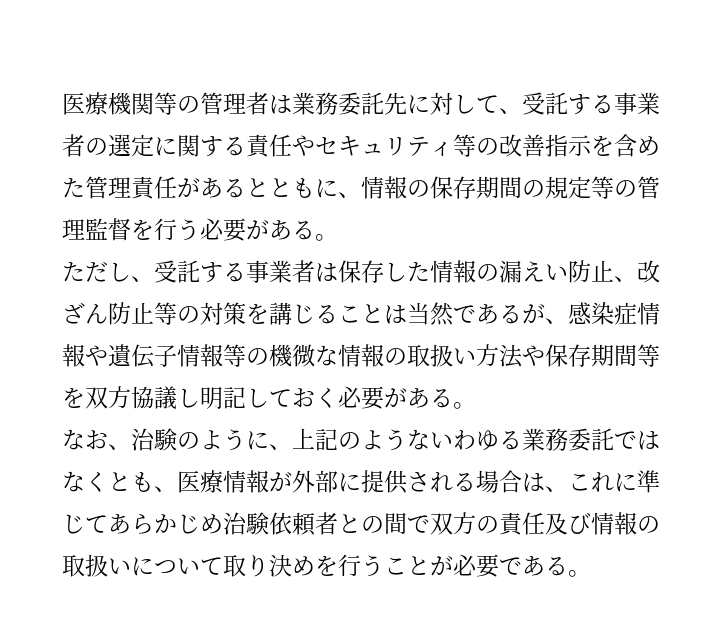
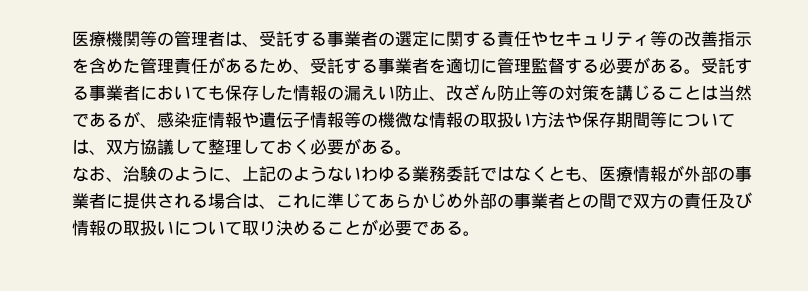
- 医療機関等の管理者は業務委託先に対して、受託する事業者の選定に関する責任やセキュリティ等の改善指示を含めた管理責任があるとともに、情報の保存期間の規定等の管理監督を行う必要がある。
- ただし、受託する事業者は保存した情報の漏えい防止、改ざん防止等の対策を講じることは当然であるが、感染症情報や遺伝子情報等の機微な情報の取扱い方法や保存期間等を双方協議し明記しておく必要がある。
+ 医療機関等の管理者は、受託する事業者の選定に関する責任やセキュリティ等の改善指示を含めた管理責任があるため、受託する事業者を適切に管理監督する必要がある。受託する事業者においても保存した情報の漏えい防止、改ざん防止等の対策を講じることは当然であるが、感染症情報や遺伝子情報等の機微な情報の取扱い方法や保存期間等については、双方協議して整理しておく必要がある。
- なお、治験のように、上記のようないわゆる業務委託ではなくとも、医療情報が外部に提供される場合は、これに準じてあらかじめ治験依頼者との間で双方の責任及び情報の取扱いについて取り決めを行うことが必要である。
+ なお、治験のように、上記のようないわゆる業務委託ではなくとも、医療情報が外部の事業者に提供される場合は、これに準じてあらかじめ外部の事業者との間で双方の責任及び情報の取扱いについて取り決めることが必要である。

